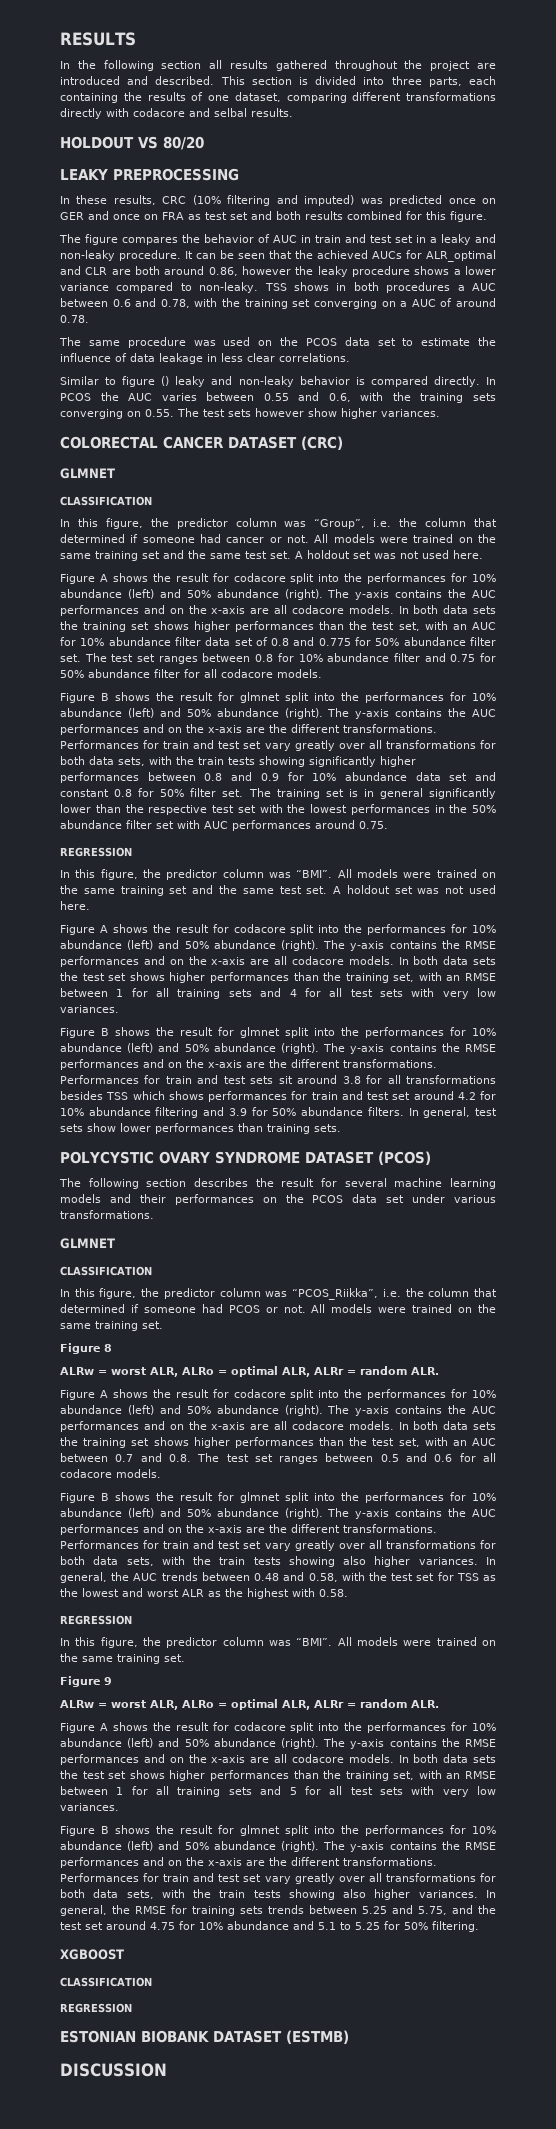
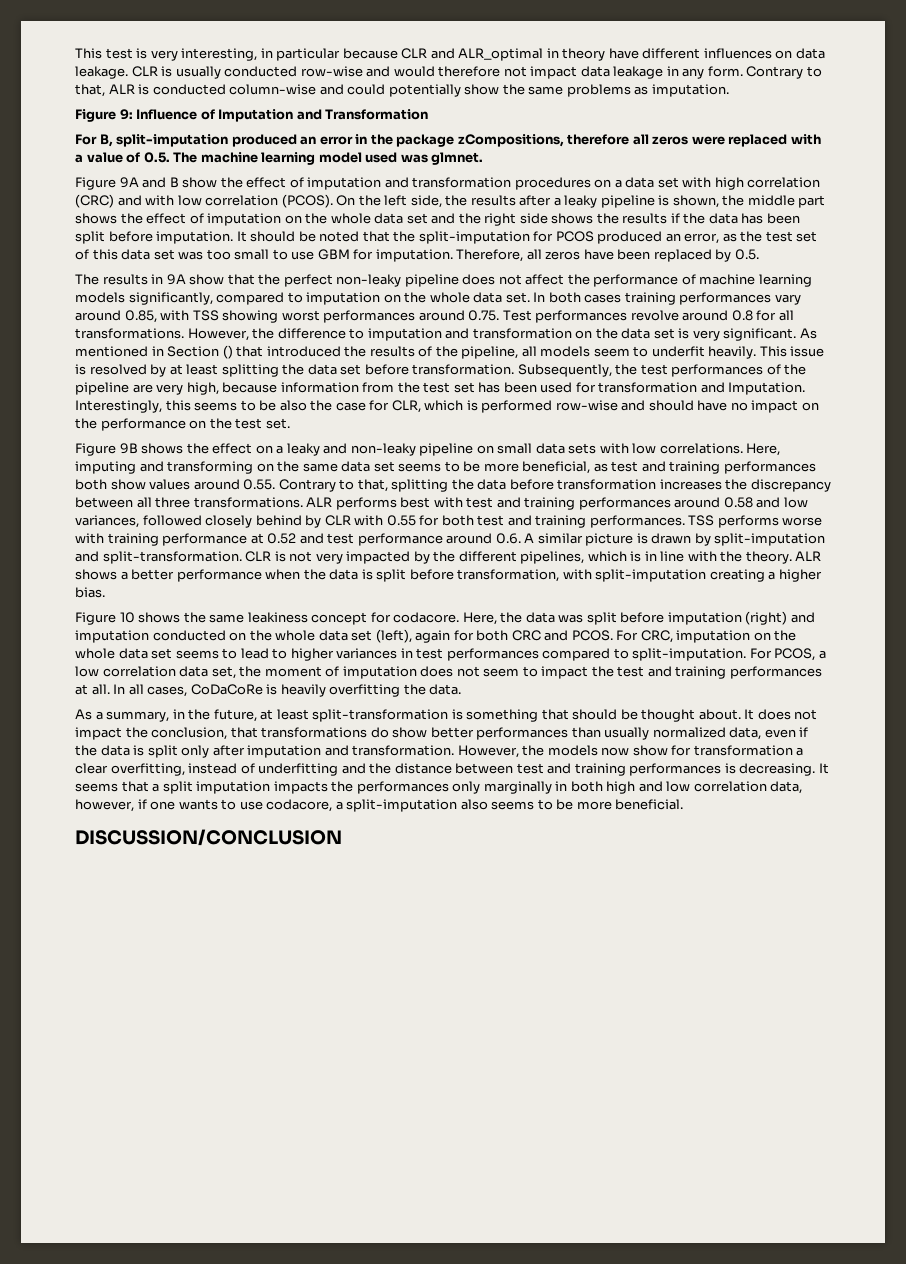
- RESULTS
- In the following section all results gathered throughout the project are introduced and described. This section is divided into three parts, each containing the results of one dataset, comparing different transformations directly with codacore and selbal results.
- HOLDOUT VS 80/20
- LEAKY PREPROCESSING
- In these results, CRC (10% filtering and imputed) was predicted once on GER and once on FRA as test set and both results combined for this figure.
- The figure compares the behavior of AUC in train and test set in a leaky and non-leaky procedure. It can be seen that the achieved AUCs for ALR_optimal and CLR are both around 0.86, however the leaky procedure shows a lower variance compared to non-leaky. TSS shows in both procedures a AUC between 0.6 and 0.78, with the training set converging on a AUC of around 0.78.
- The same procedure was used on the PCOS data set to estimate the influence of data leakage in less clear correlations.
- Similar to figure () leaky and non-leaky behavior is compared directly. In PCOS the AUC varies between 0.55 and 0.6, with the training sets converging on 0.55. The test sets however show higher variances.
- COLORECTAL CANCER DATASET (CRC)
- GLMNET
- CLASSIFICATION
- In this figure, the predictor column was “Group”, i.e. the column that determined if someone had cancer or not. All models were trained on the same training set and the same test set. A holdout set was not used here.
- Figure A shows the result for codacore split into the performances for 10% abundance (left) and 50% abundance (right). The y-axis contains the AUC performances and on the x-axis are all codacore models. In both data sets the training set shows higher performances than the test set, with an AUC for 10% abundance filter data set of 0.8 and 0.775 for 50% abundance filter set. The test set ranges between 0.8 for 10% abundance filter and 0.75 for 50% abundance filter for all codacore models.
- Figure B shows the result for glmnet split into the performances for 10% abundance (left) and 50% abundance (right). The y-axis contains the AUC performances and on the x-axis are the different transformations. Performances for train and test set vary greatly over all transformations for both data sets, with the train tests showing significantly higher performances between 0.8 and 0.9 for 10% abundance data set and constant 0.8 for 50% filter set. The training set is in general significantly lower than the respective test set with the lowest performances in the 50% abundance filter set with AUC performances around 0.75.
- REGRESSION
- In this figure, the predictor column was “BMI”. All models were trained on the same training set and the same test set. A holdout set was not used here.
- Figure A shows the result for codacore split into the performances for 10% abundance (left) and 50% abundance (right). The y-axis contains the RMSE performances and on the x-axis are all codacore models. In both data sets the test set shows higher performances than the training set, with an RMSE between 1 for all training sets and 4 for all test sets with very low variances.
- Figure B shows the result for glmnet split into the performances for 10% abundance (left) and 50% abundance (right). The y-axis contains the RMSE performances and on the x-axis are the different transformations. Performances for train and test sets sit around 3.8 for all transformations besides TSS which shows performances for train and test set around 4.2 for 10% abundance filtering and 3.9 for 50% abundance filters. In general, test sets show lower performances than training sets.
- POLYCYSTIC OVARY SYNDROME DATASET (PCOS)
- The following section describes the result for several machine learning models and their performances on the PCOS data set under various transformations.
- GLMNET
- CLASSIFICATION
- In this figure, the predictor column was “PCOS_Riikka”, i.e. the column that determined if someone had PCOS or not. All models were trained on the same training set.
- Figure 8
- ALRw = worst ALR, ALRo = optimal ALR, ALRr = random ALR.
- Figure A shows the result for codacore split into the performances for 10% abundance (left) and 50% abundance (right). The y-axis contains the AUC performances and on the x-axis are all codacore models. In both data sets the training set shows higher performances than the test set, with an AUC between 0.7 and 0.8. The test set ranges between 0.5 and 0.6 for all codacore models.
- Figure B shows the result for glmnet split into the performances for 10% abundance (left) and 50% abundance (right). The y-axis contains the AUC performances and on the x-axis are the different transformations. Performances for train and test set vary greatly over all transformations for both data sets, with the train tests showing also higher variances. In general, the AUC trends between 0.48 and 0.58, with the test set for TSS as the lowest and worst ALR as the highest with 0.58.
- REGRESSION
- In this figure, the predictor column was “BMI”. All models were trained on the same training set.
- Figure 9
- ALRw = worst ALR, ALRo = optimal ALR, ALRr = random ALR.
- Figure A shows the result for codacore split into the performances for 10% abundance (left) and 50% abundance (right). The y-axis contains the RMSE performances and on the x-axis are all codacore models. In both data sets the test set shows higher performances than the training set, with an RMSE between 1 for all training sets and 5 for all test sets with very low variances.
- Figure B shows the result for glmnet split into the performances for 10% abundance (left) and 50% abundance (right). The y-axis contains the RMSE performances and on the x-axis are the different transformations. Performances for train and test set vary greatly over all transformations for both data sets, with the train tests showing also higher variances. In general, the RMSE for training sets trends between 5.25 and 5.75, and the test set around 4.75 for 10% abundance and 5.1 to 5.25 for 50% filtering.
- XGBOOST
- CLASSIFICATION
- REGRESSION
- ESTONIAN BIOBANK DATASET (ESTMB)
- DISCUSSION
+ This test is very interesting, in particular because CLR and ALR_optimal in theory have different influences on data leakage. CLR is usually conducted row-wise and would therefore not impact data leakage in any form. Contrary to that, ALR is conducted column-wise and could potentially show the same problems as imputation.
+ Figure 9: Influence of Imputation and Transformation
+ For B, split-imputation produced an error in the package zCompositions, therefore all zeros were replaced with a value of 0.5. The machine learning model used was glmnet.
+ Figure 9A and B show the effect of imputation and transformation procedures on a data set with high correlation (CRC) and with low correlation (PCOS). On the left side, the results after a leaky pipeline is shown, the middle part shows the effect of imputation on the whole data set and the right side shows the results if the data has been split before imputation. It should be noted that the split-imputation for PCOS produced an error, as the test set of this data set was too small to use GBM for imputation. Therefore, all zeros have been replaced by 0.5.
+ The results in 9A show that the perfect non-leaky pipeline does not affect the performance of machine learning models significantly, compared to imputation on the whole data set. In both cases training performances vary around 0.85, with TSS showing worst performances around 0.75. Test performances revolve around 0.8 for all transformations. However, the difference to imputation and transformation on the data set is very significant. As mentioned in Section () that introduced the results of the pipeline, all models seem to underfit heavily. This issue is resolved by at least splitting the data set before transformation. Subsequently, the test performances of the pipeline are very high, because information from the test set has been used for transformation and Imputation. Interestingly, this seems to be also the case for CLR, which is performed row-wise and should have no impact on the performance on the test set.
+ Figure 9B shows the effect on a leaky and non-leaky pipeline on small data sets with low correlations. Here, imputing and transforming on the same data set seems to be more beneficial, as test and training performances both show values around 0.55. Contrary to that, splitting the data before transformation increases the discrepancy between all three transformations. ALR performs best with test and training performances around 0.58 and low variances, followed closely behind by CLR with 0.55 for both test and training performances. TSS performs worse with training performance at 0.52 and test performance around 0.6. A similar picture is drawn by split-imputation and split-transformation. CLR is not very impacted by the different pipelines, which is in line with the theory. ALR shows a better performance when the data is split before transformation, with split-imputation creating a higher bias.
+ Figure 10 shows the same leakiness concept for codacore. Here, the data was split before imputation (right) and imputation conducted on the whole data set (left), again for both CRC and PCOS. For CRC, imputation on the whole data set seems to lead to higher variances in test performances compared to split-imputation. For PCOS, a low correlation data set, the moment of imputation does not seem to impact the test and training performances at all. In all cases, CoDaCoRe is heavily overfitting the data.
+ As a summary, in the future, at least split-transformation is something that should be thought about. It does not impact the conclusion, that transformations do show better performances than usually normalized data, even if the data is split only after imputation and transformation. However, the models now show for transformation a clear overfitting, instead of underfitting and the distance between test and training performances is decreasing. It seems that a split imputation impacts the performances only marginally in both high and low correlation data, however, if one wants to use codacore, a split-imputation also seems to be more beneficial.
+ DISCUSSION/CONCLUSION

